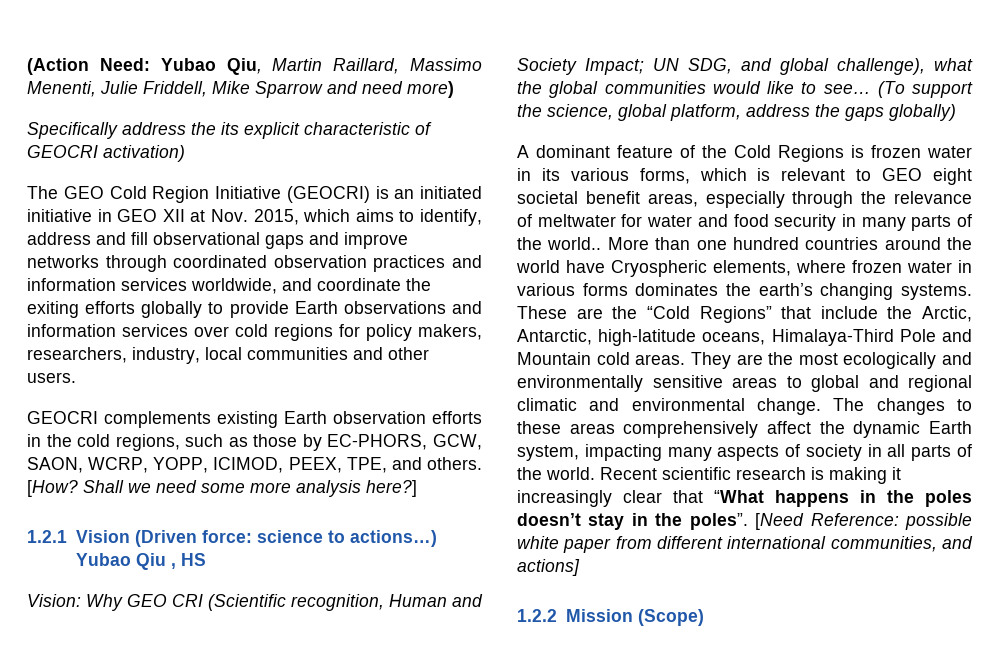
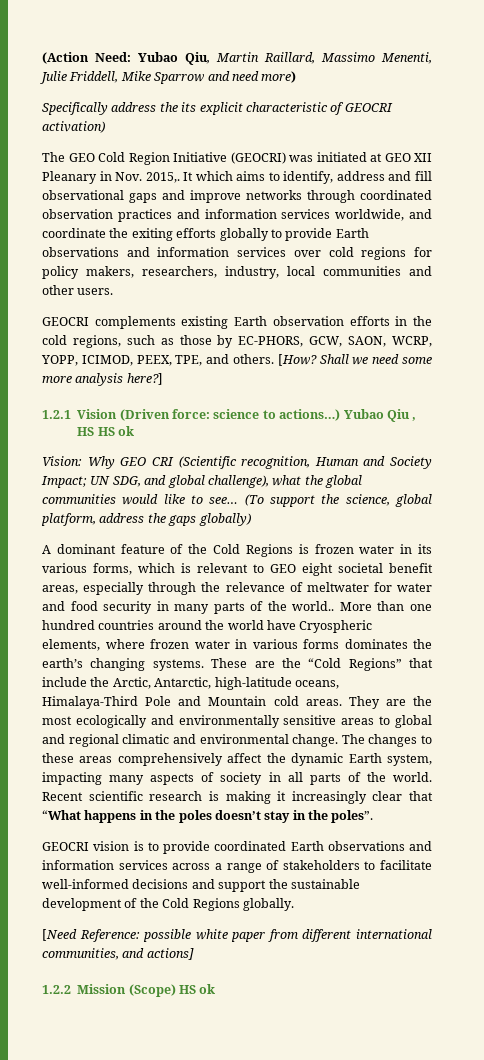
- The GEO Cold Region Initiative (GEOCRI) is an initiated initiative in GEO XII at Nov. 2015, which aims to identify, address and fill observational gaps and improve networks through coordinated observation practices and information services worldwide, and coordinate the exiting efforts globally to provide Earth observations and information services over cold regions for policy makers, researchers, industry, local communities and other users.
+ The GEO Cold Region Initiative (GEOCRI) was initiated at GEO XII Pleanary in Nov. 2015,. It which aims to identify, address and fill observational gaps and improve networks through coordinated observation practices and information services worldwide, and coordinate the exiting efforts globally to provide Earth observations and information services over cold regions for policy makers, researchers, industry, local communities and other users.
- Yubao Qiu , HS
+ Yubao Qiu , HS HS ok
- Recent scientific research is making it increasingly clear that “What happens in the poles doesn’t stay in the poles”. [Need Reference: possible white paper from different international communities, and actions]
+ Recent scientific research is making it increasingly clear that “What happens in the poles doesn’t stay in the poles”.
+ GEOCRI vision is to provide coordinated Earth observations and information services across a range of stakeholders to facilitate well-informed decisions and support the sustainable development of the Cold Regions globally.
+ [Need Reference: possible white paper from different international communities, and actions]
- 1.2.2 Mission (Scope)
+ 1.2.2 Mission (Scope) HS ok

